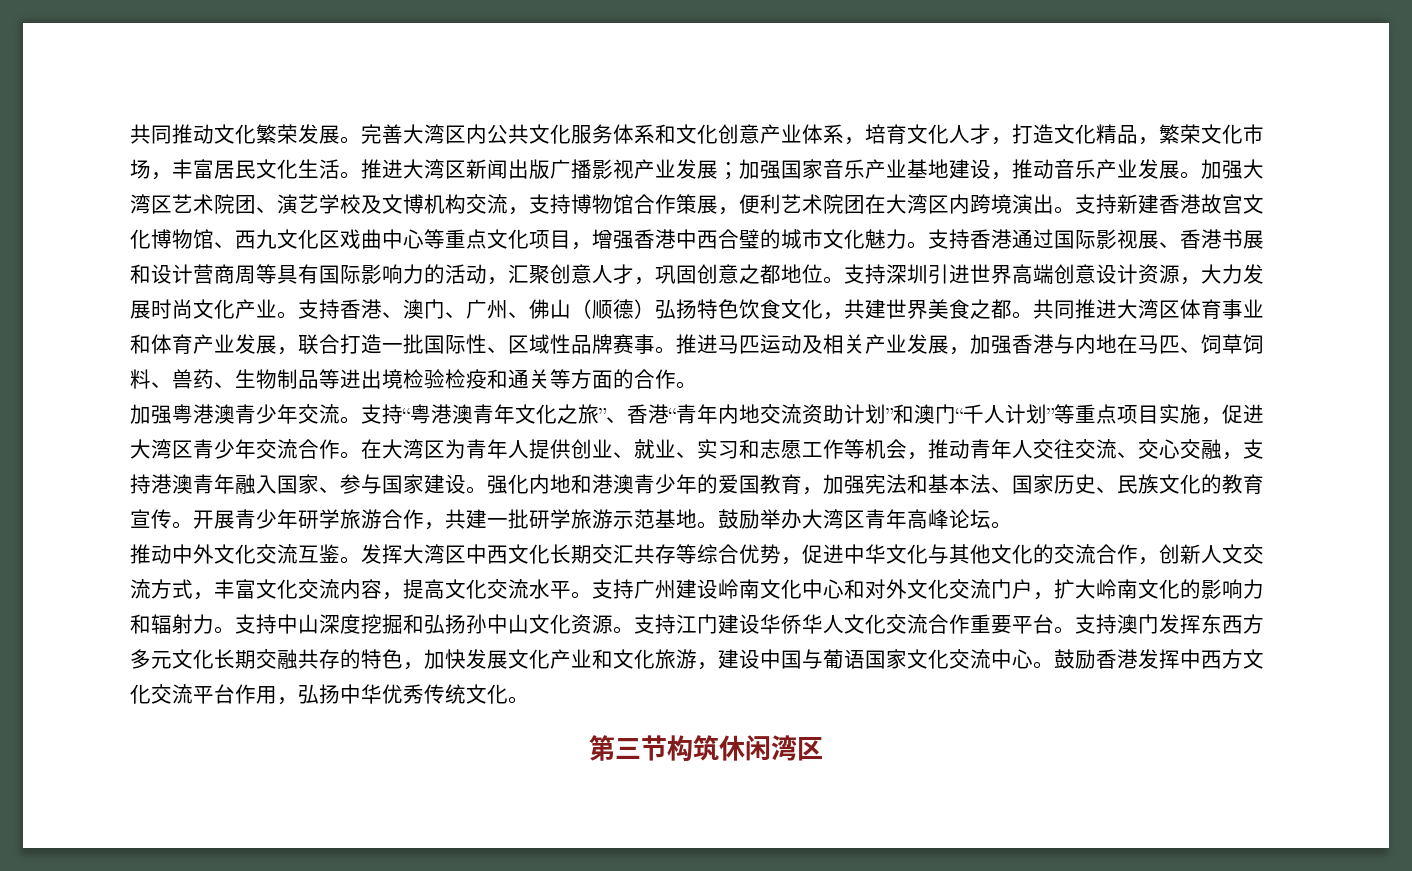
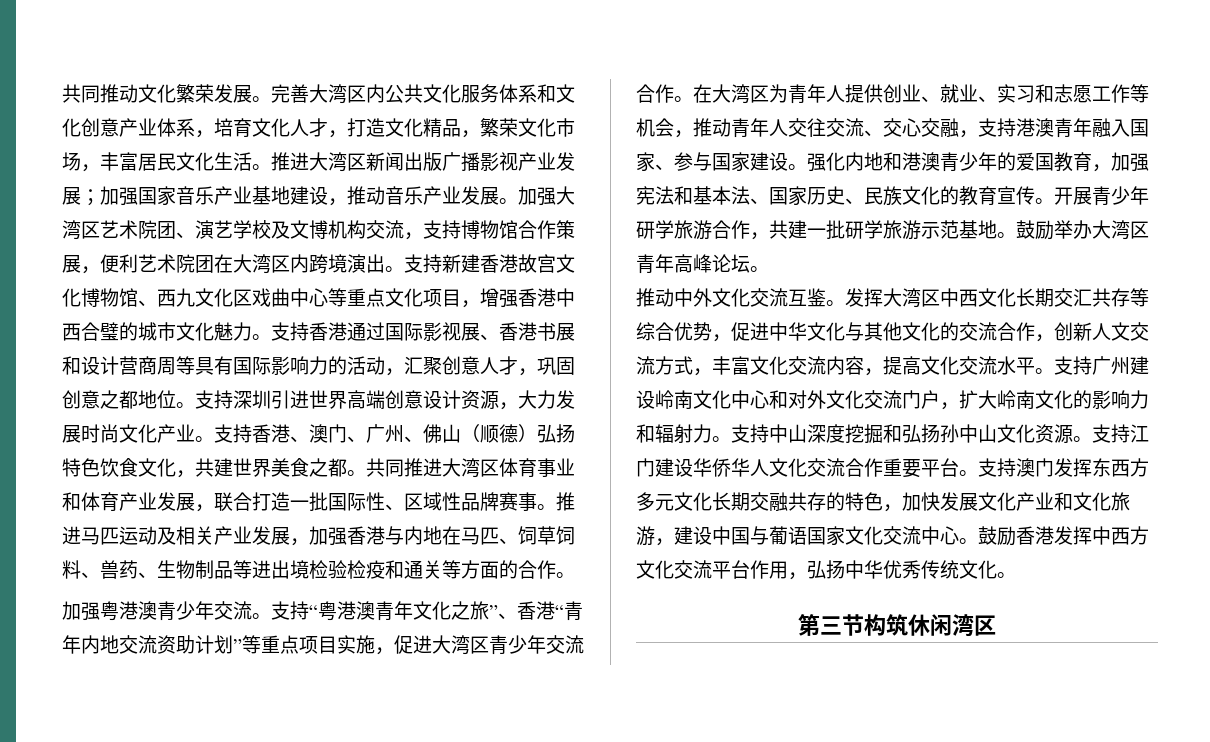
- 支持“粤港澳青年文化之旅”、香港“青年内地交流资助计划”和澳门“千人计划”等重点项目实施，促进大湾区青少年交流合作。
+ 支持“粤港澳青年文化之旅”、香港“青年内地交流资助计划”等重点项目实施，促进大湾区青少年交流合作。

